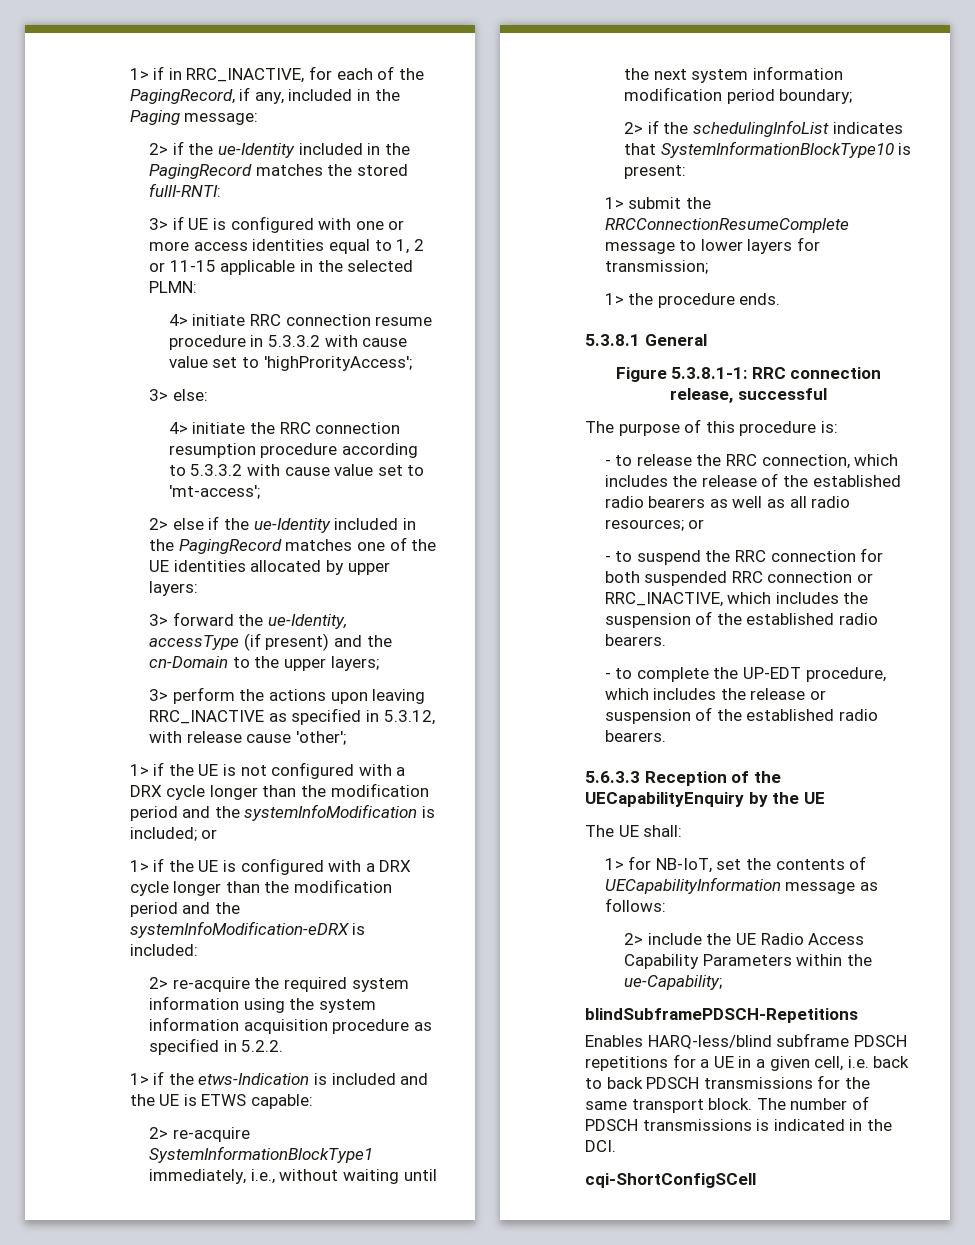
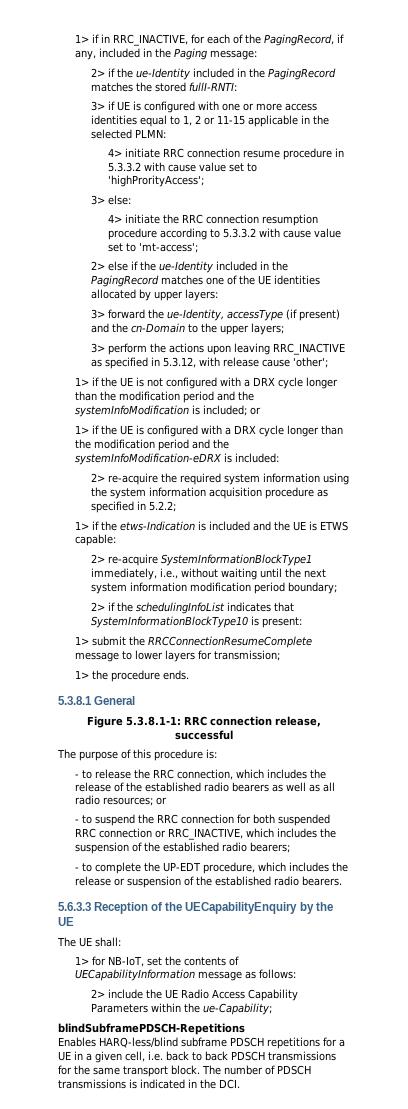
- 2> re-acquire the required system information using the system information acquisition procedure as specified in 5.2.2.
+ 2> re-acquire the required system information using the system information acquisition procedure as specified in 5.2.2;
- - to suspend the RRC connection for both suspended RRC connection or RRC_INACTIVE, which includes the suspension of the established radio bearers.
+ - to suspend the RRC connection for both suspended RRC connection or RRC_INACTIVE, which includes the suspension of the established radio bearers;
- cqi-ShortConfigSCell

